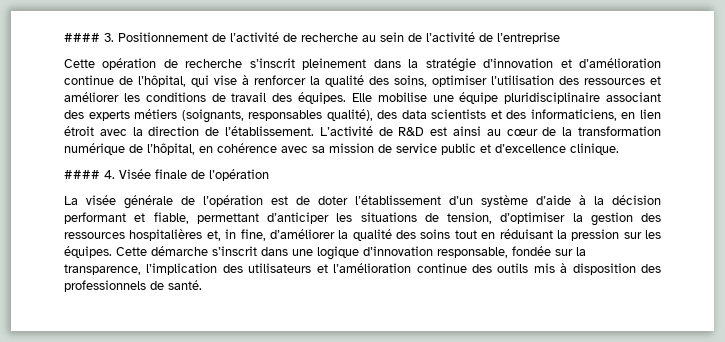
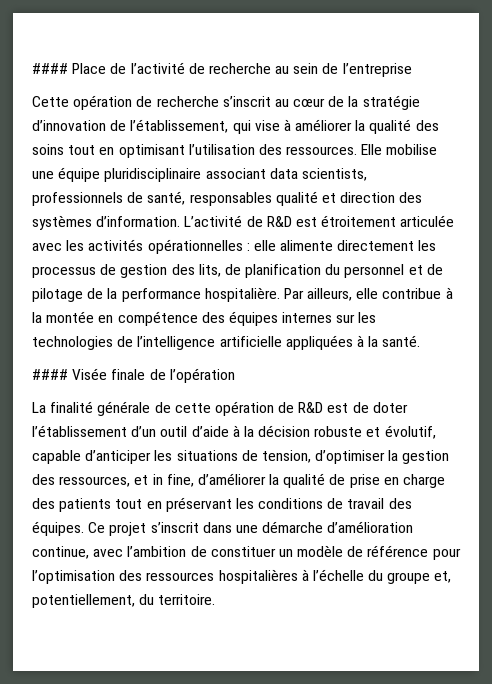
- #### 3. Positionnement de l’activité de recherche au sein de l’activité de l’entreprise
+ #### Place de l’activité de recherche au sein de l’entreprise
- Cette opération de recherche s’inscrit pleinement dans la stratégie d’innovation et d’amélioration continue de l’hôpital, qui vise à renforcer la qualité des soins, optimiser l’utilisation des ressources et améliorer les conditions de travail des équipes.
+ Cette opération de recherche s’inscrit au cœur de la stratégie d’innovation de l’établissement, qui vise à améliorer la qualité des soins tout en optimisant l’utilisation des ressources.
- Elle mobilise une équipe pluridisciplinaire associant des experts métiers (soignants, responsables qualité), des data scientists et des informaticiens, en lien étroit avec la direction de l’établissement. L’activité de R&D est ainsi au cœur de la transformation numérique de l’hôpital, en cohérence avec sa mission de service public et d’excellence clinique.
- #### 4. Visée finale de l’opération
+ Elle mobilise une équipe pluridisciplinaire associant data scientists, professionnels de santé, responsables qualité et direction des systèmes d’information. L’activité de R&D est étroitement articulée avec les activités opérationnelles : elle alimente directement les processus de gestion des lits, de planification du personnel et de pilotage de la performance hospitalière. Par ailleurs, elle contribue à la montée en compétence des équipes internes sur les technologies de l’intelligence artificielle appliquées à la santé.
+ #### Visée finale de l’opération
- La visée générale de l’opération est de doter l’établissement d’un système d’aide à la décision performant et fiable, permettant d’anticiper les situations de tension, d’optimiser la gestion des ressources hospitalières et, in fine, d’améliorer la qualité des soins tout en réduisant la pression sur les équipes. Cette démarche s’inscrit dans une logique d’innovation responsable, fondée sur la transparence, l’implication des utilisateurs et l’amélioration continue des outils mis à disposition des professionnels de santé.
+ La finalité générale de cette opération de R&D est de doter l’établissement d’un outil d’aide à la décision robuste et évolutif, capable d’anticiper les situations de tension, d’optimiser la gestion des ressources, et in fine, d’améliorer la qualité de prise en charge des patients tout en préservant les conditions de travail des équipes. Ce projet s’inscrit dans une démarche d’amélioration continue, avec l’ambition de constituer un modèle de référence pour l’optimisation des ressources hospitalières à l’échelle du groupe et, potentiellement, du territoire.

